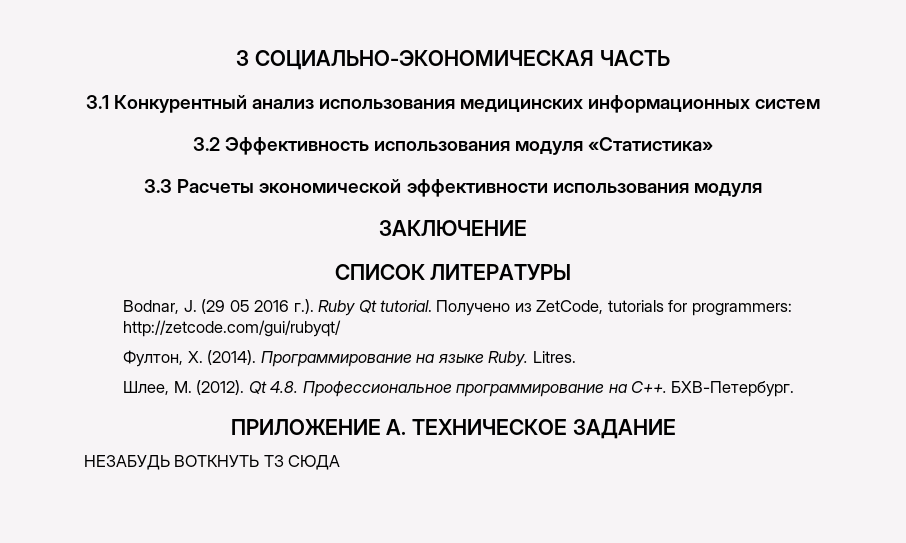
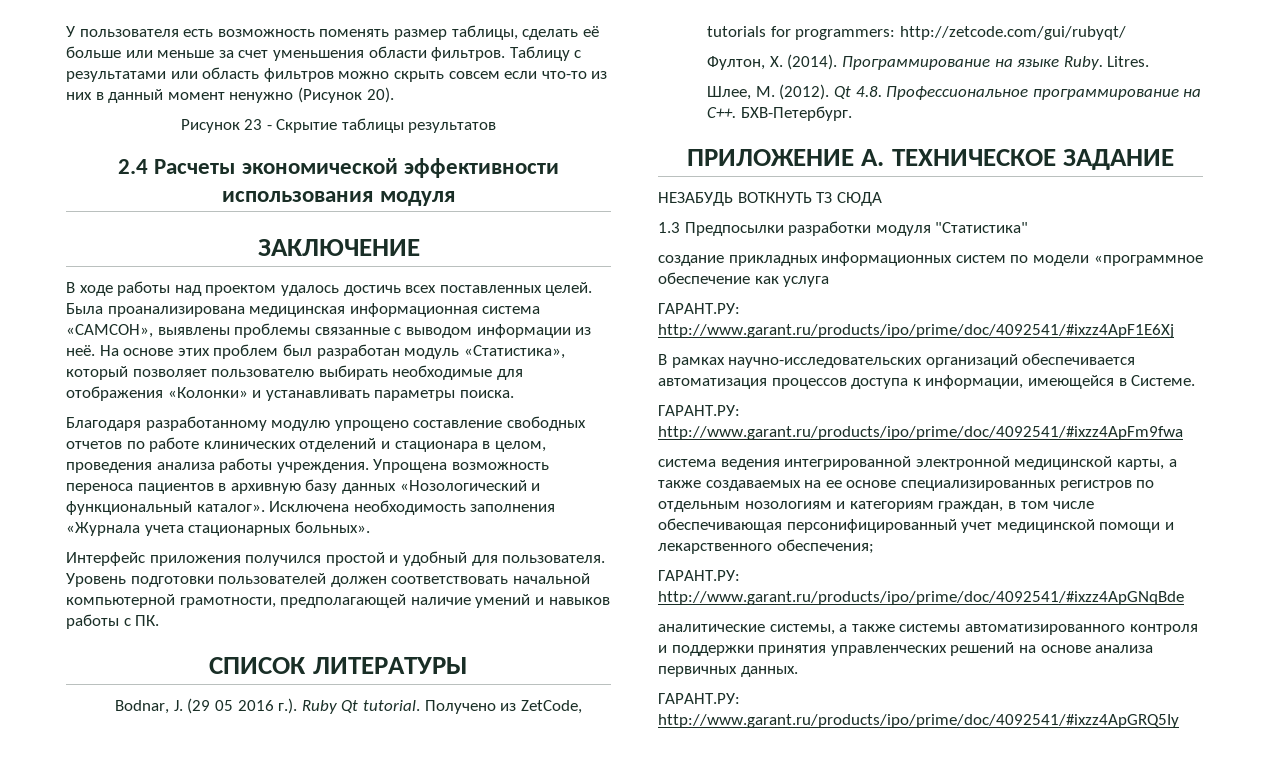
- 3 СОЦИАЛЬНО-ЭКОНОМИЧЕСКАЯ ЧАСТЬ
- 3.1 Конкурентный анализ использования медицинских информационных систем
- 3.2 Эффективность использования модуля «Статистика»
- 3.3 Расчеты экономической эффективности использования модуля
+ У пользователя есть возможность поменять размер таблицы, сделать её больше или меньше за счет уменьшения области фильтров. Таблицу с результатами или область фильтров можно скрыть совсем если что-то из них в данный момент ненужно (Рисунок 20).
+ Рисунок 23 - Скрытие таблицы результатов
+ 2.4 Расчеты экономической эффективности использования модуля
+ В ходе работы над проектом удалось достичь всех поставленных целей. Была проанализирована медицинская информационная система «САМСОН», выявлены проблемы связанные с выводом информации из неё. На основе этих проблем был разработан модуль «Статистика», который позволяет пользователю выбирать необходимые для отображения «Колонки» и устанавливать параметры поиска.
+ Благодаря разработанному модулю упрощено составление свободных отчетов по работе клинических отделений и стационара в целом, проведения анализа работы учреждения. Упрощена возможность переноса пациентов в архивную базу данных «Нозологический и функциональный каталог». Исключена необходимость заполнения «Журнала учета стационарных больных».
+ Интерфейс приложения получился простой и удобный для пользователя. Уровень подготовки пользователей должен соответствовать начальной компьютерной грамотности, предполагающей наличие умений и навыков работы с ПК.
+ 1.3 Предпосылки разработки модуля "Статистика"
+ создание прикладных информационных систем по модели «программное обеспечение как услуга
+ ГАРАНТ.РУ: http://www.garant.ru/products/ipo/prime/doc/4092541/#ixzz4ApF1E6Xj
+ В рамках научно-исследовательских организаций обеспечивается автоматизация процессов доступа к информации, имеющейся в Системе.
+ ГАРАНТ.РУ: http://www.garant.ru/products/ipo/prime/doc/4092541/#ixzz4ApFm9fwa
+ система ведения интегрированной электронной медицинской карты, а также создаваемых на ее основе специализированных регистров по отдельным нозологиям и категориям граждан, в том числе обеспечивающая персонифицированный учет медицинской помощи и лекарственного обеспечения;
+ ГАРАНТ.РУ: http://www.garant.ru/products/ipo/prime/doc/4092541/#ixzz4ApGNqBde
+ аналитические системы, а также системы автоматизированного контроля и поддержки принятия управленческих решений на основе анализа первичных данных.
+ ГАРАНТ.РУ: http://www.garant.ru/products/ipo/prime/doc/4092541/#ixzz4ApGRQ5Iy

